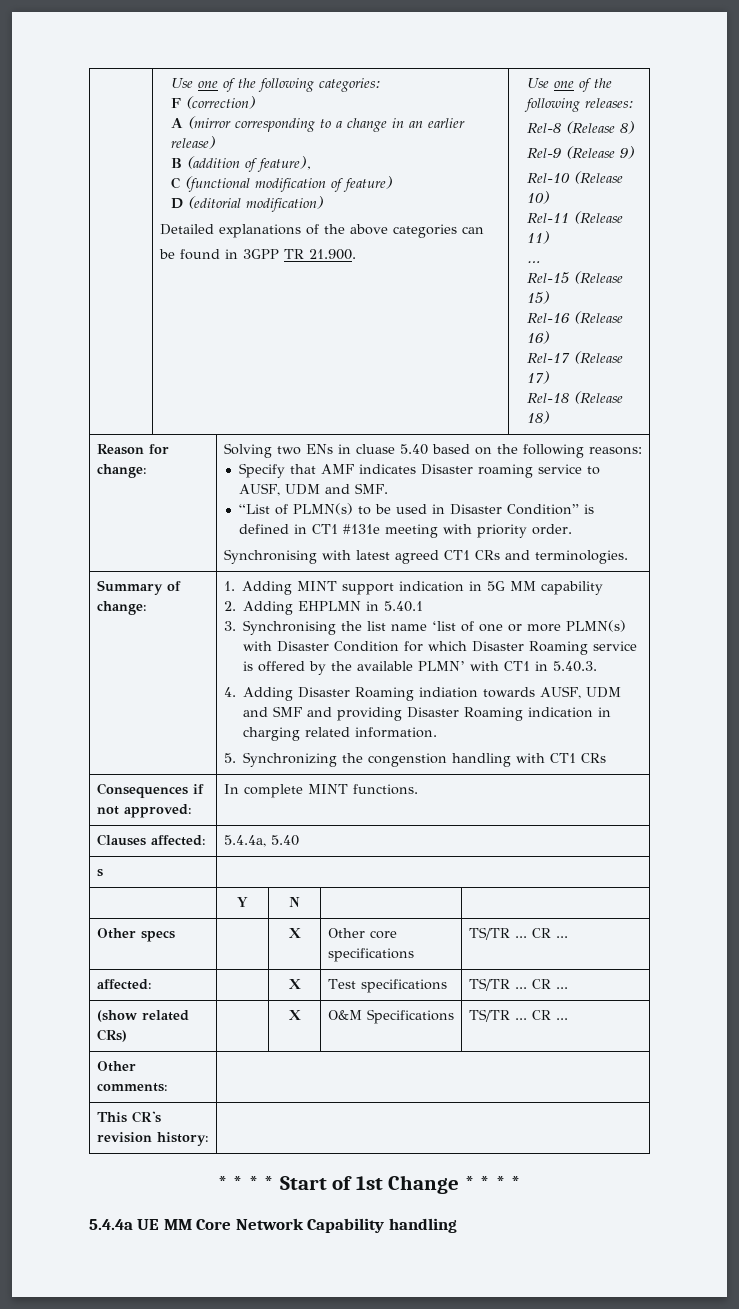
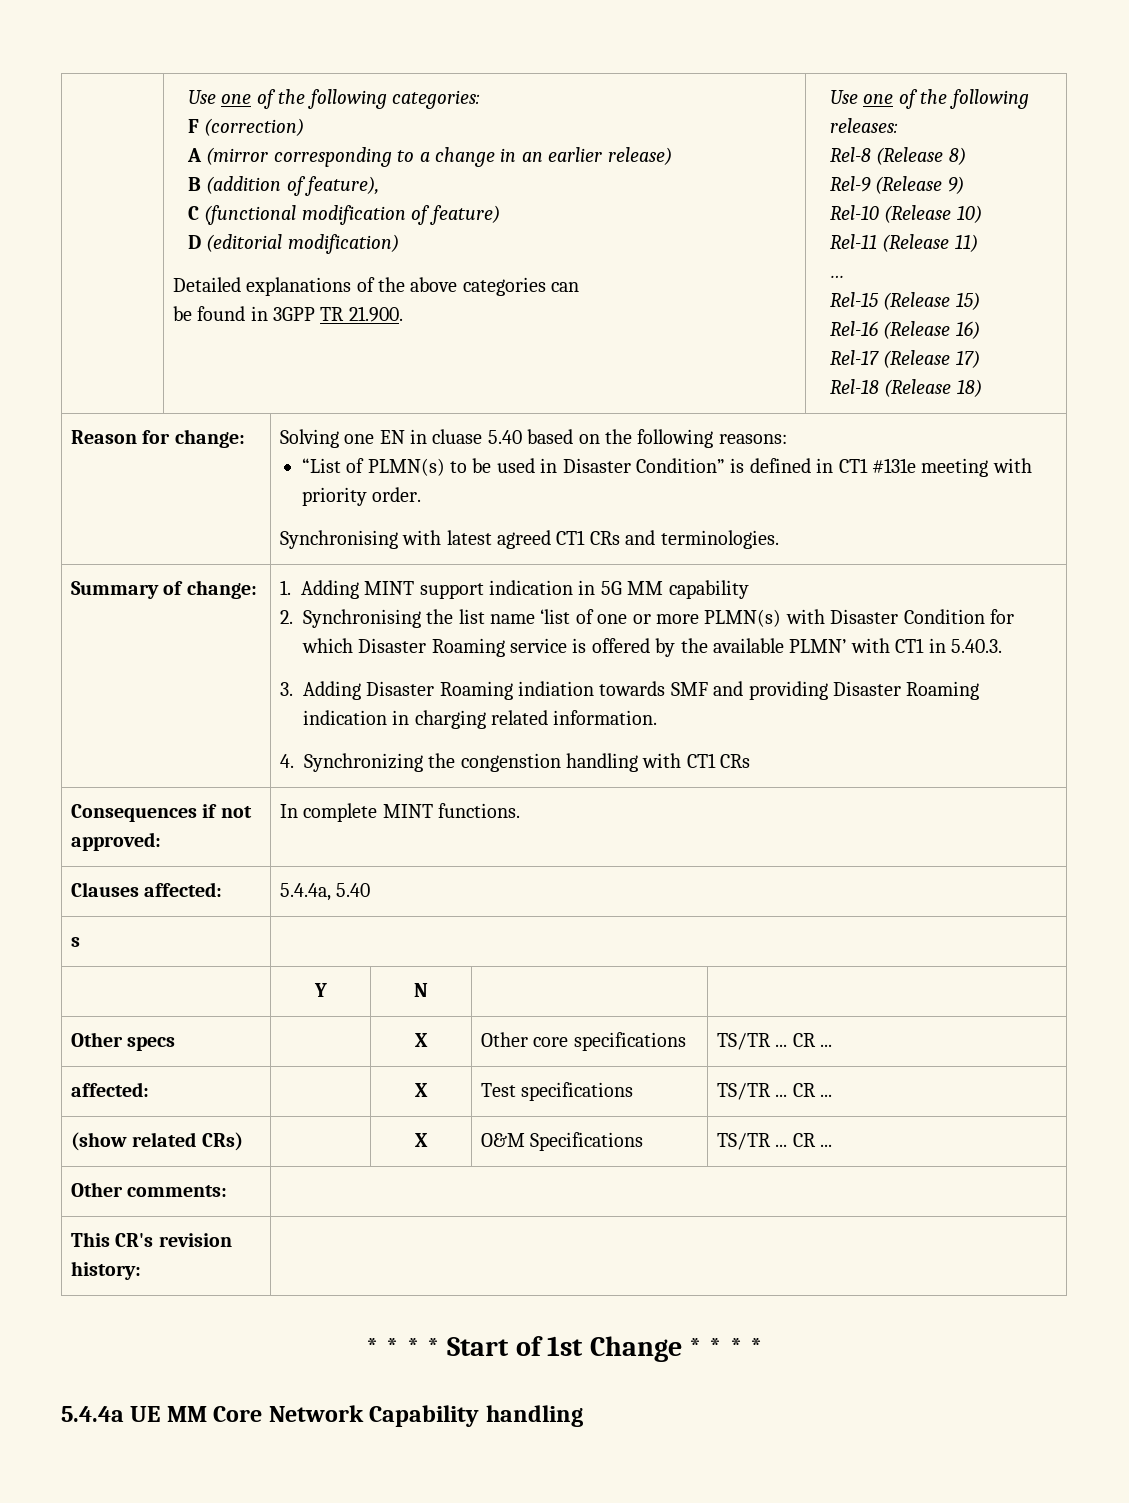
- Solving two ENs in cluase 5.40 based on the following reasons:
+ Solving one EN in cluase 5.40 based on the following reasons:
- Specify that AMF indicates Disaster roaming service to AUSF, UDM and SMF.
- 2. Adding EHPLMN in 5.40.1
- 3. Synchronising the list name ‘list of one or more PLMN(s) with Disaster Condition for which Disaster Roaming service is offered by the available PLMN’ with CT1 in 5.40.3.
+ 2. Synchronising the list name ‘list of one or more PLMN(s) with Disaster Condition for which Disaster Roaming service is offered by the available PLMN’ with CT1 in 5.40.3.
- 4. Adding Disaster Roaming indiation towards AUSF, UDM and SMF and providing Disaster Roaming indication in charging related information.
+ 3. Adding Disaster Roaming indiation towards SMF and providing Disaster Roaming indication in charging related information.
- 5. Synchronizing the congenstion handling with CT1 CRs
+ 4. Synchronizing the congenstion handling with CT1 CRs

